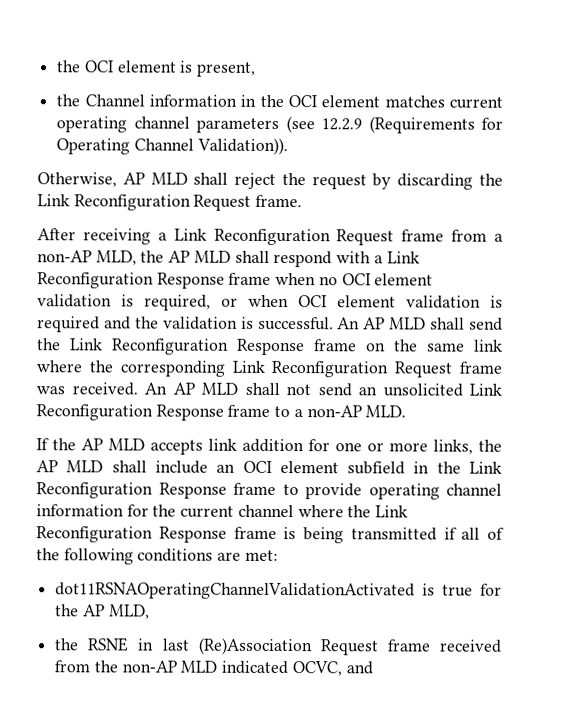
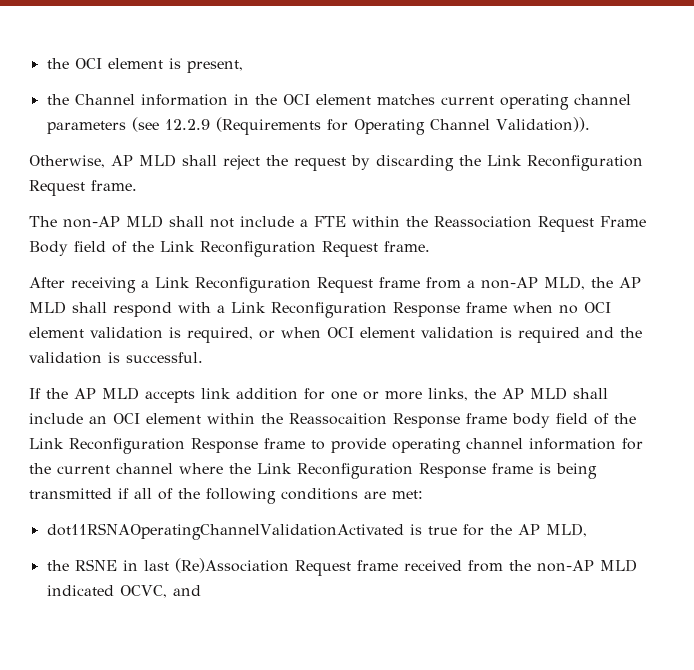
+ The non-AP MLD shall not include a FTE within the Reassociation Request Frame Body field of the Link Reconfiguration Request frame.
- An AP MLD shall send the Link Reconfiguration Response frame on the same link where the corresponding Link Reconfiguration Request frame was received. An AP MLD shall not send an unsolicited Link Reconfiguration Response frame to a non-AP MLD.
- If the AP MLD accepts link addition for one or more links, the AP MLD shall include an OCI element subfield in the Link Reconfiguration Response frame to provide operating channel information for the current channel where the Link Reconfiguration Response frame is being transmitted if all of the following conditions are met:
+ If the AP MLD accepts link addition for one or more links, the AP MLD shall include an OCI element within the Reassocaition Response frame body field of the Link Reconfiguration Response frame to provide operating channel information for the current channel where the Link Reconfiguration Response frame is being transmitted if all of the following conditions are met:

